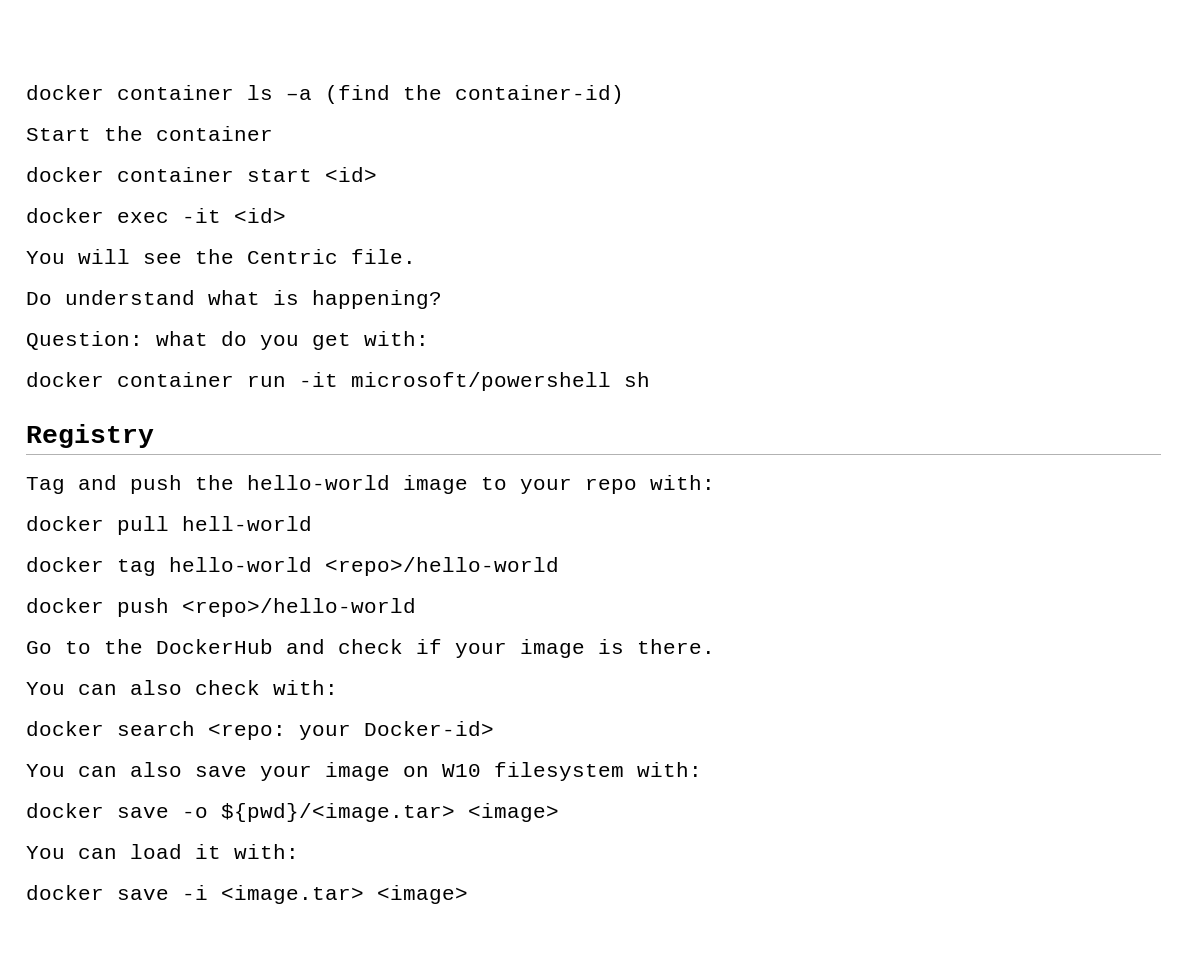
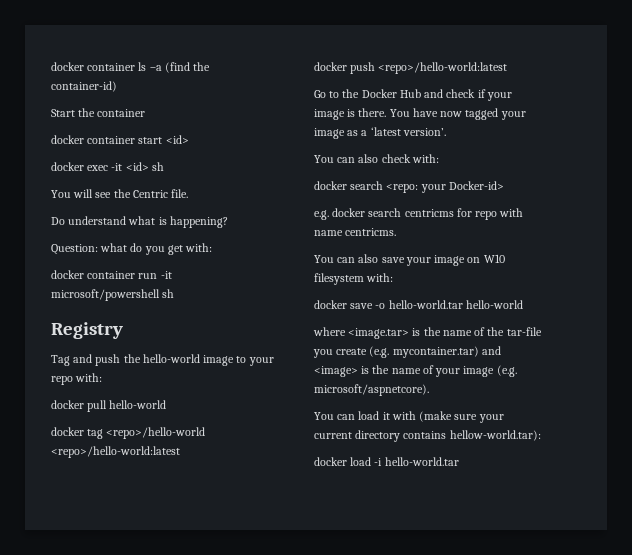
- docker exec -it <id>
+ docker exec -it <id> sh
- docker pull hell-world
+ docker pull hello-world
- docker tag hello-world <repo>/hello-world
+ docker tag <repo>/hello-world <repo>/hello-world:latest
- docker push <repo>/hello-world
+ docker push <repo>/hello-world:latest
- Go to the DockerHub and check if your image is there.
+ Go to the Docker Hub and check if your image is there. You have now tagged your image as a ‘latest version’.
+ e.g. docker search centricms for repo with name centricms.
- docker save -o ${pwd}/<image.tar> <image>
- You can load it with:
- docker save -i <image.tar> <image>
+ docker save -o hello-world.tar hello-world
+ where <image.tar> is the name of the tar-file you create (e.g. mycontainer.tar) and <image> is the name of your image (e.g. microsoft/aspnetcore).
+ You can load it with (make sure your current directory contains hellow-world.tar):
+ docker load -i hello-world.tar

